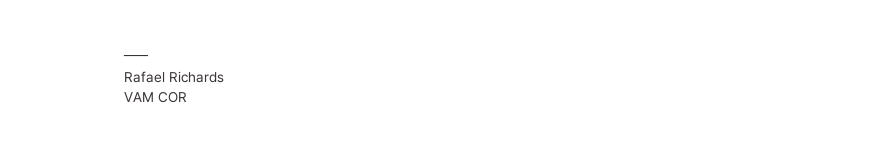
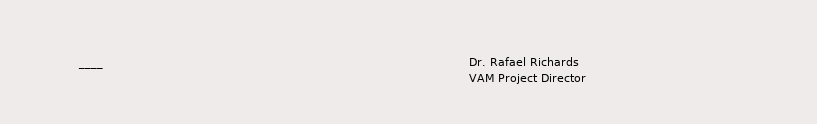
- Rafael Richards
+ Dr. Rafael Richards
- VAM COR
+ VAM Project Director

